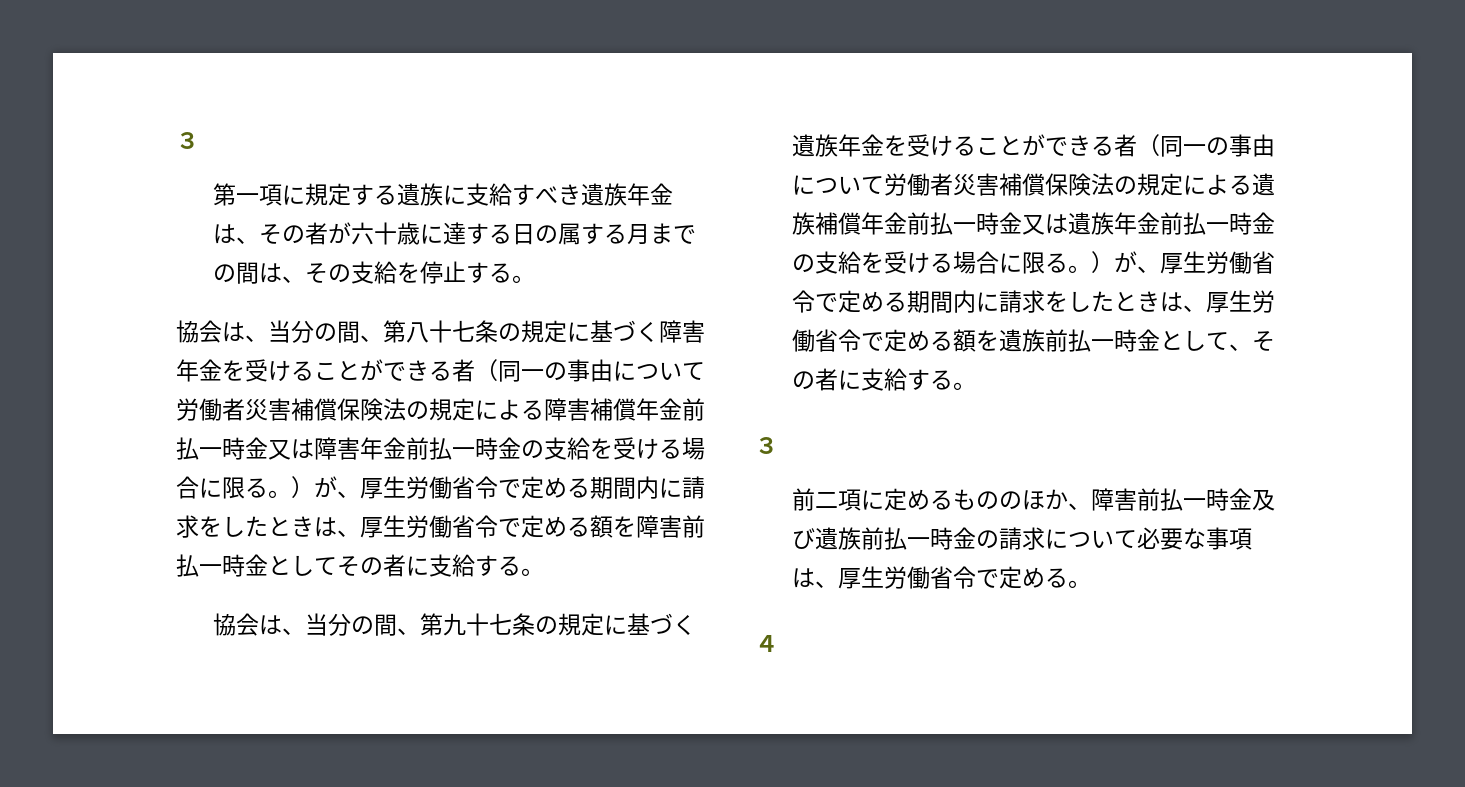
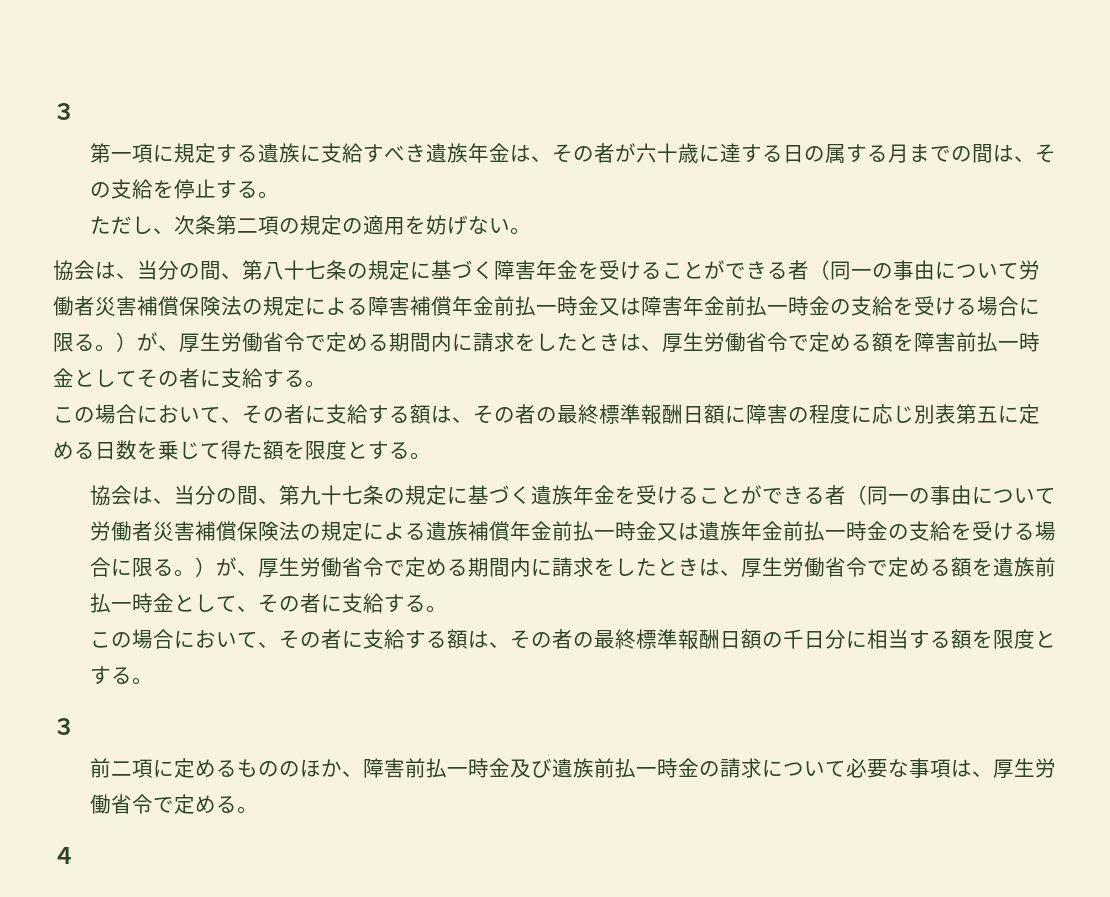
+ ただし、次条第二項の規定の適用を妨げない。
+ この場合において、その者に支給する額は、その者の最終標準報酬日額に障害の程度に応じ別表第五に定める日数を乗じて得た額を限度とする。
+ この場合において、その者に支給する額は、その者の最終標準報酬日額の千日分に相当する額を限度とする。

